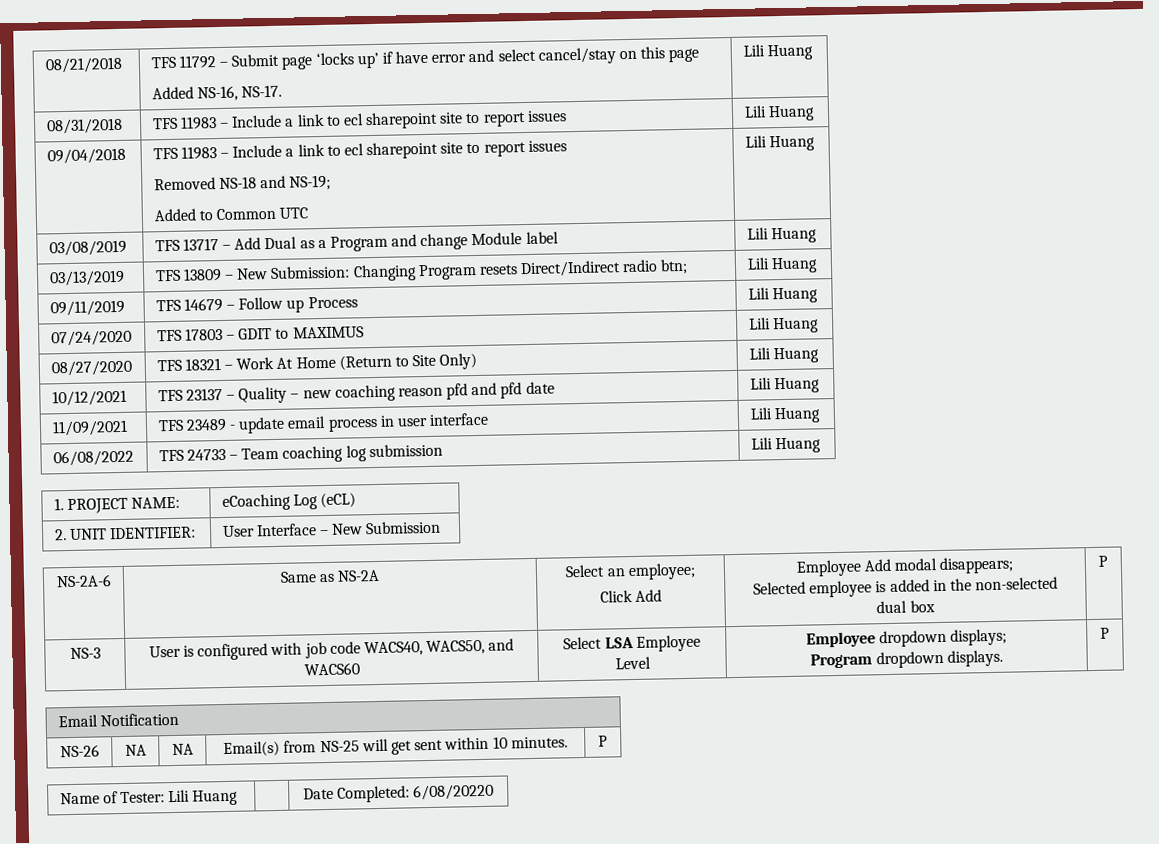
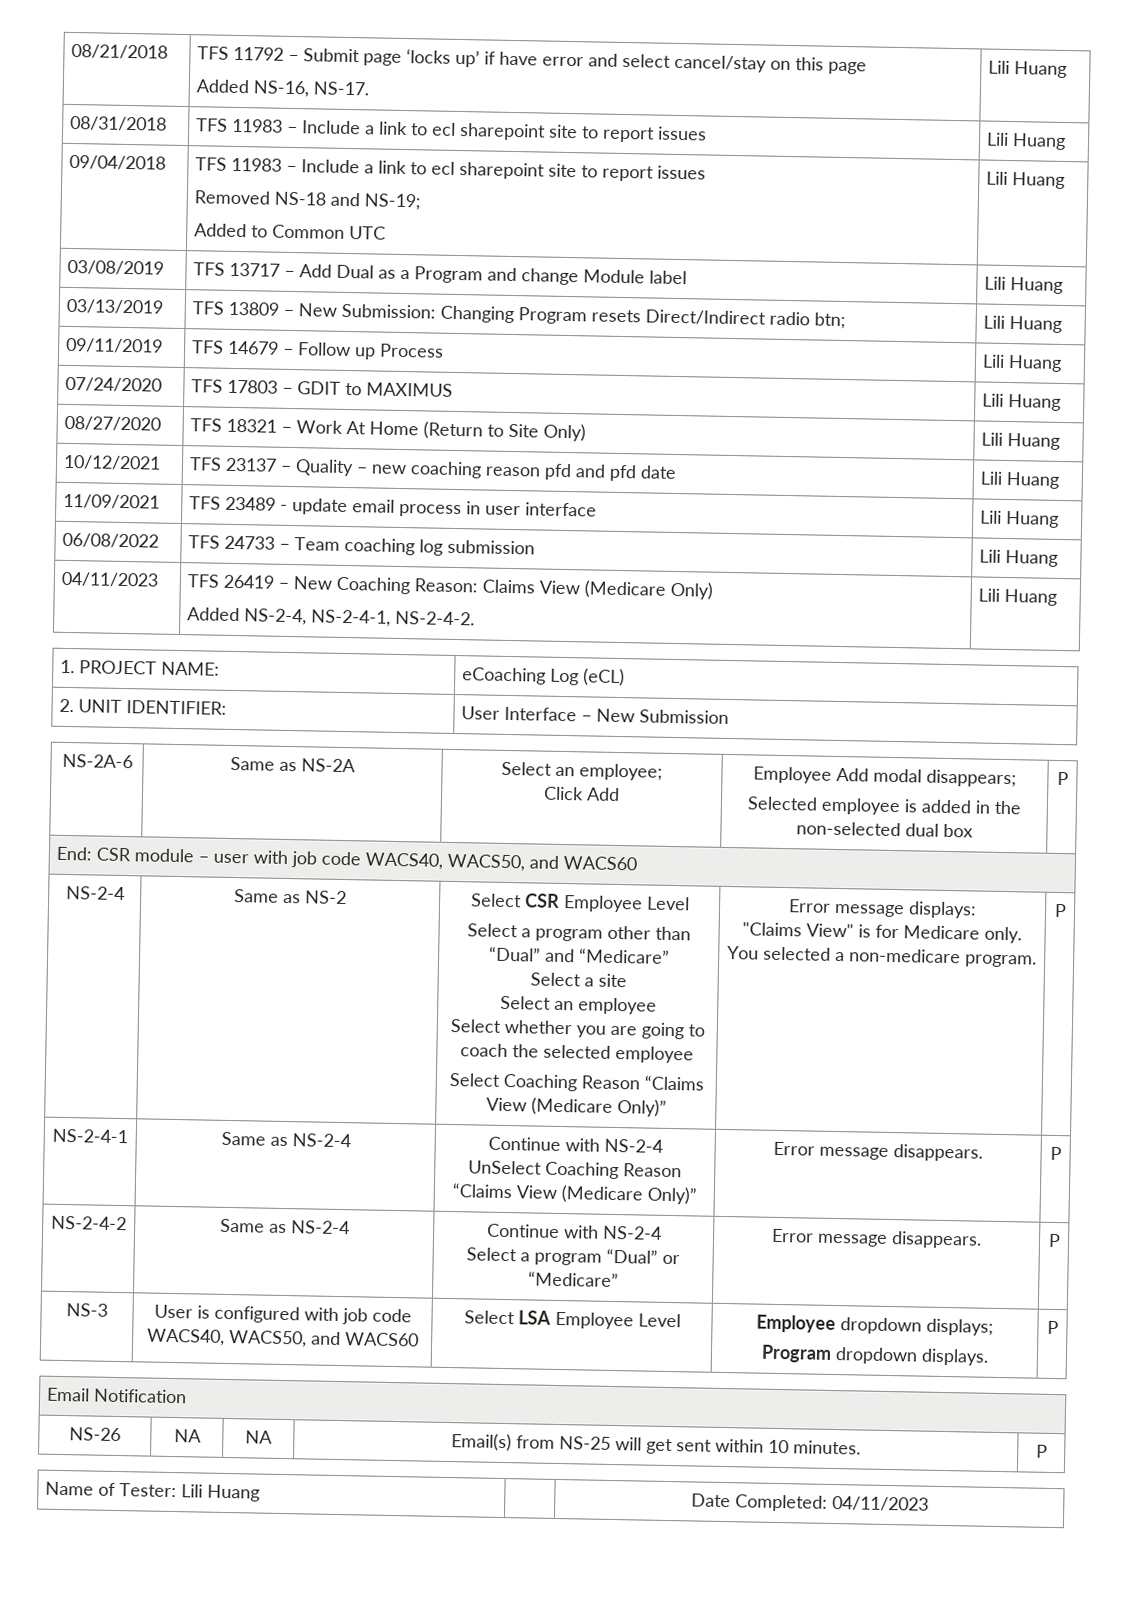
+ 04/11/2023 | TFS 26419 – New Coaching Reason: Claims View (Medicare Only)
+ Added NS-2-4, NS-2-4-1, NS-2-4-2. | Lili Huang
+ End: CSR module – user with job code WACS40, WACS50, and WACS60
+ NS-2-4 | Same as NS-2 | Select CSR Employee Level
+ Select a program other than “Dual” and “Medicare”
+ Select a site
+ Select an employee
+ Select whether you are going to coach the selected employee
+ Select Coaching Reason “Claims View (Medicare Only)” | Error message displays:
+ "Claims View" is for Medicare only. You selected a non-medicare program. | P
+ NS-2-4-1 | Same as NS-2-4 | Continue with NS-2-4
+ UnSelect Coaching Reason “Claims View (Medicare Only)” | Error message disappears. | P
+ NS-2-4-2 | Same as NS-2-4 | Continue with NS-2-4
+ Select a program “Dual” or “Medicare” | Error message disappears. | P
- Name of Tester: Lili Huang | | Date Completed: 6/08/20220
+ Name of Tester: Lili Huang | | Date Completed: 04/11/2023

